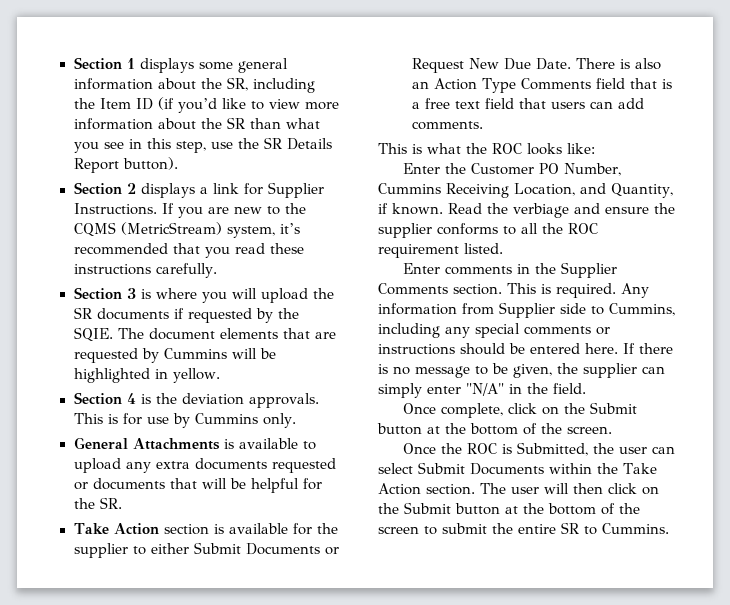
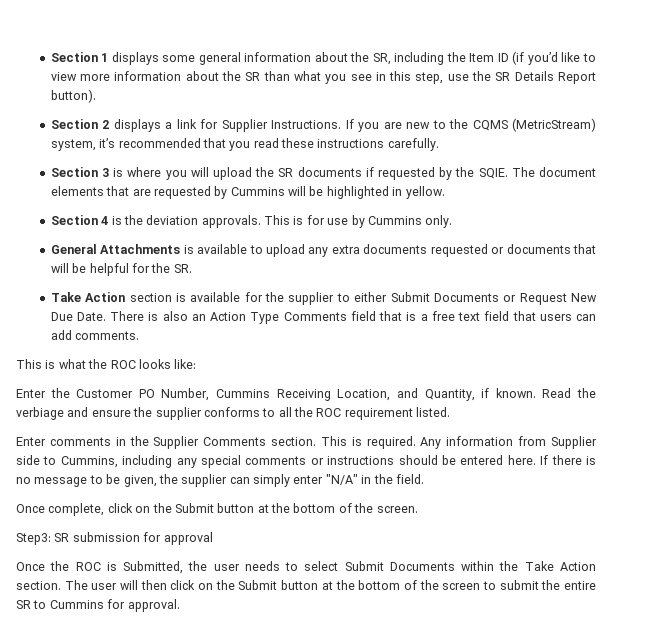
+ Step3: SR submission for approval
- Once the ROC is Submitted, the user can select Submit Documents within the Take Action section.
+ Once the ROC is Submitted, the user needs to select Submit Documents within the Take Action section.
- The user will then click on the Submit button at the bottom of the screen to submit the entire SR to Cummins.
+ The user will then click on the Submit button at the bottom of the screen to submit the entire SR to Cummins for approval.

